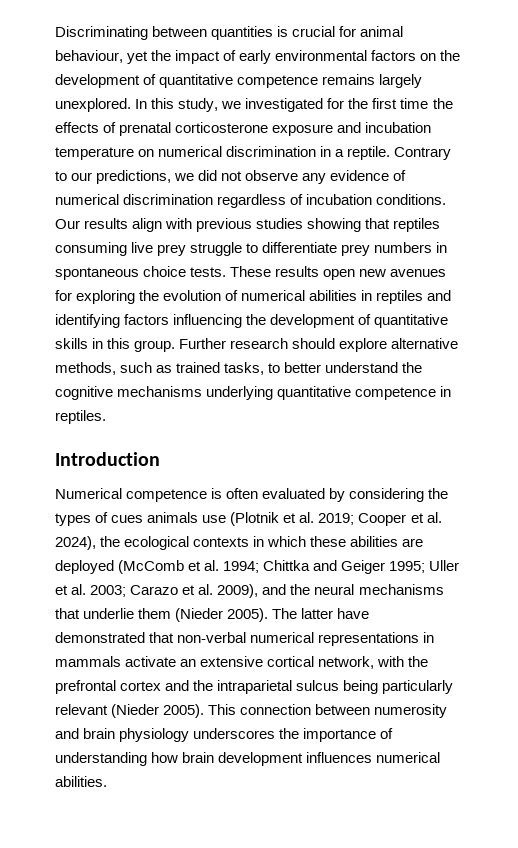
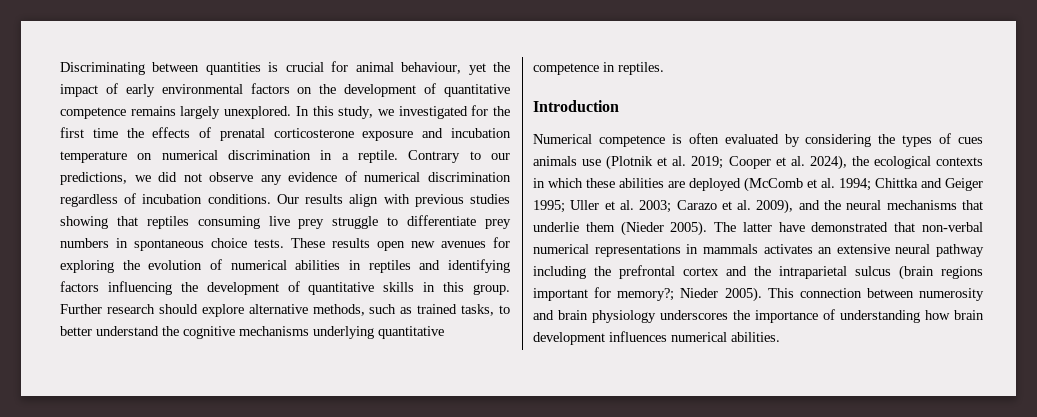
- The latter have demonstrated that non-verbal numerical representations in mammals activate an extensive cortical network, with the prefrontal cortex and the intraparietal sulcus being particularly relevant (Nieder 2005).
+ The latter have demonstrated that non-verbal numerical representations in mammals activates an extensive neural pathway including the prefrontal cortex and the intraparietal sulcus (brain regions important for memory?; Nieder 2005).

